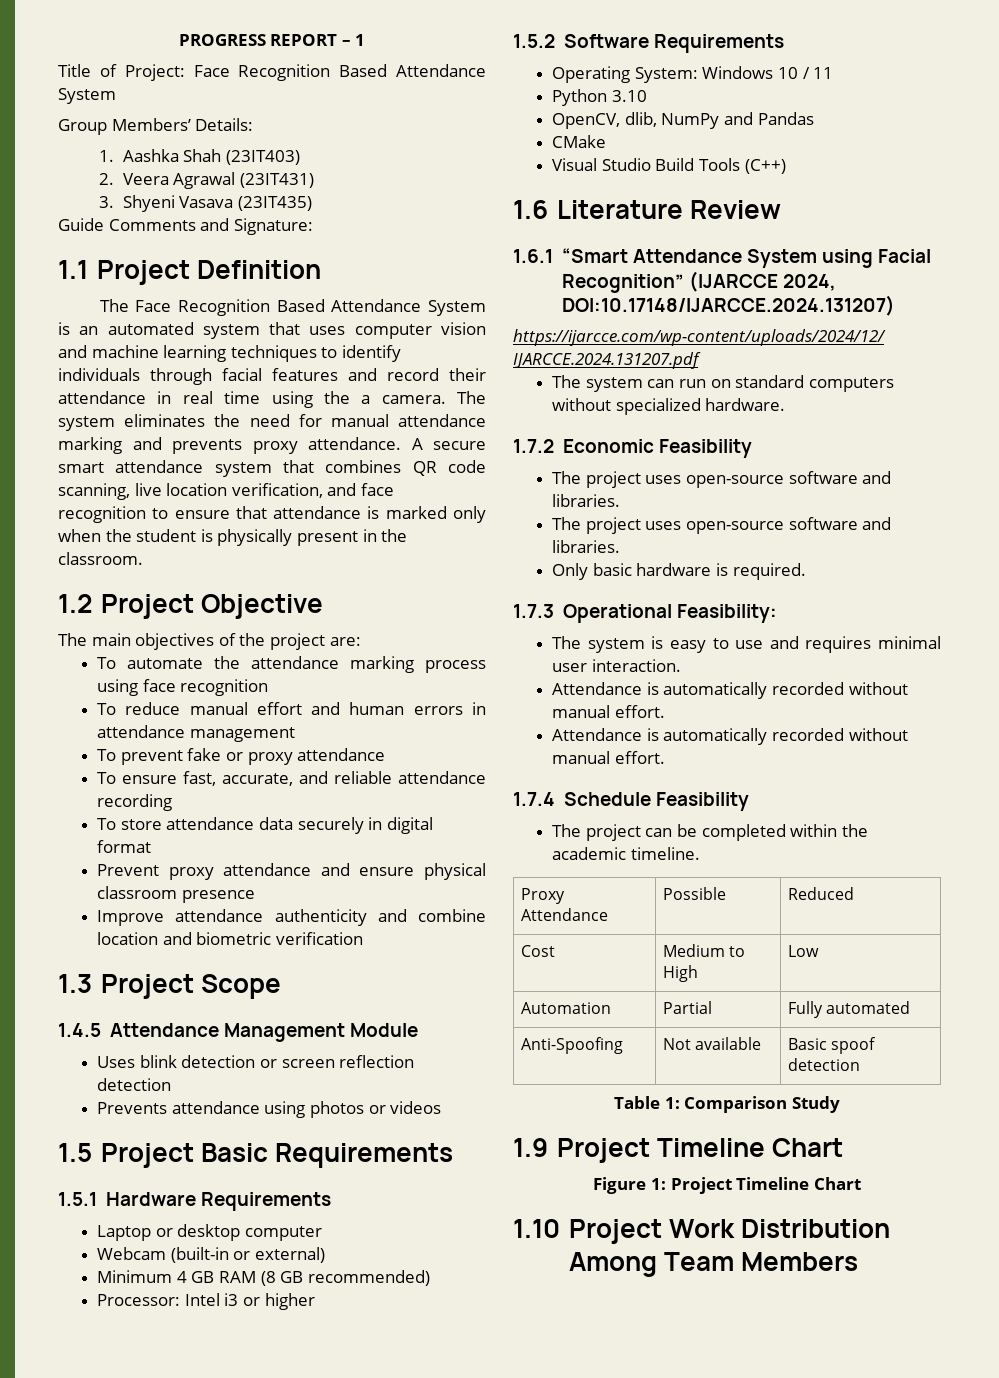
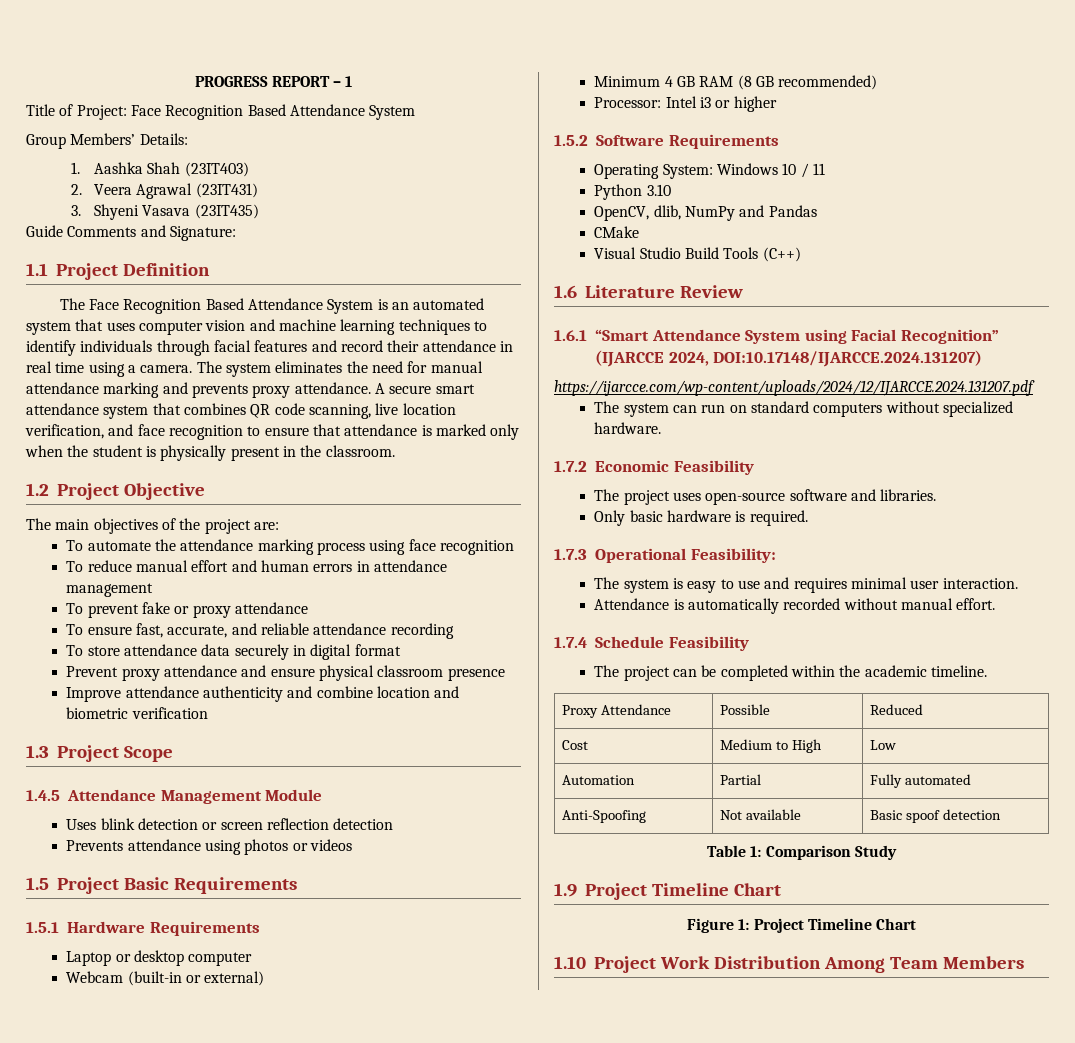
- The Face Recognition Based Attendance System is an automated system that uses computer vision and machine learning techniques to identify individuals through facial features and record their attendance in real time using the a camera.
+ The Face Recognition Based Attendance System is an automated system that uses computer vision and machine learning techniques to identify individuals through facial features and record their attendance in real time using a camera.
  1.7.2 Economic Feasibility
- The project uses open-source software and libraries.
  The system is easy to use and requires minimal user interaction.
- Attendance is automatically recorded without manual effort.

